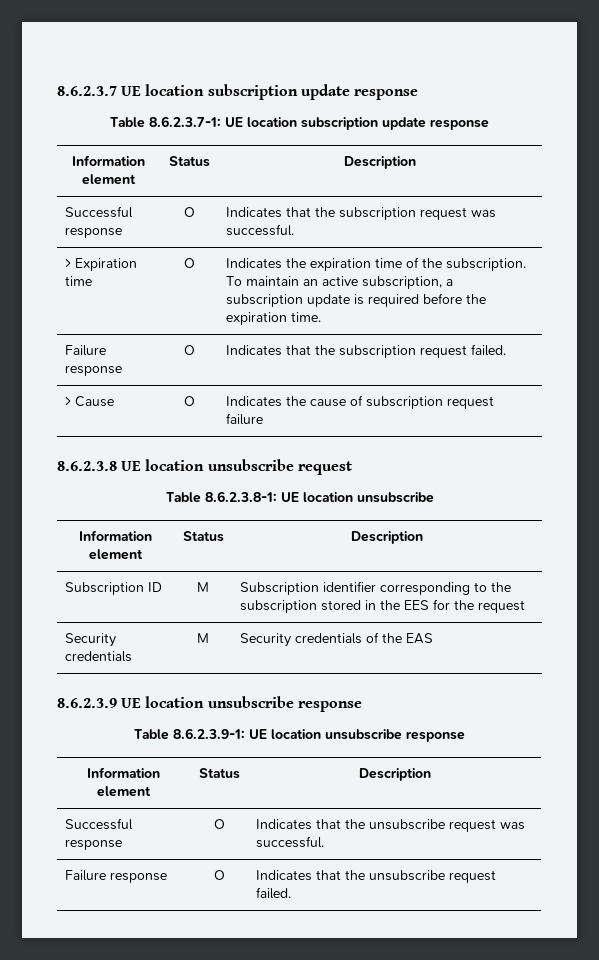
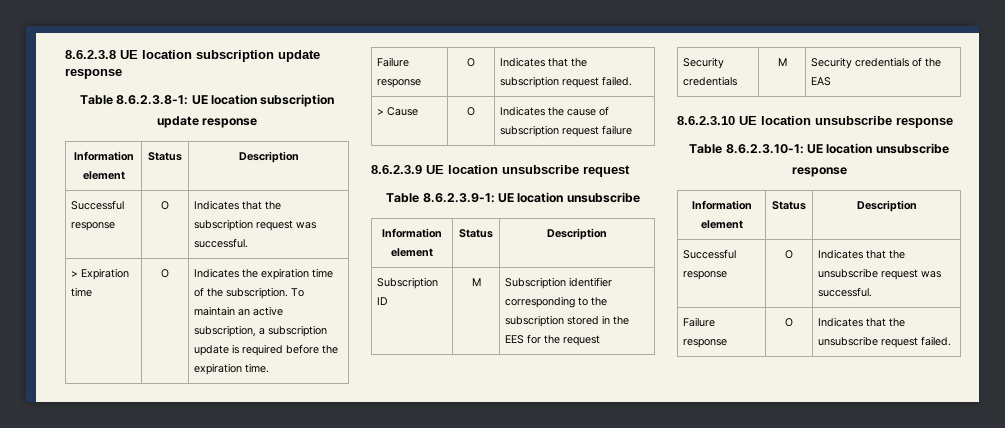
- 8.6.2.3.7 UE location subscription update response
+ 8.6.2.3.8 UE location subscription update response
- Table 8.6.2.3.7-1: UE location subscription update response
+ Table 8.6.2.3.8-1: UE location subscription update response
- 8.6.2.3.8 UE location unsubscribe request
+ 8.6.2.3.9 UE location unsubscribe request
- Table 8.6.2.3.8-1: UE location unsubscribe
+ Table 8.6.2.3.9-1: UE location unsubscribe
- 8.6.2.3.9 UE location unsubscribe response
+ 8.6.2.3.10 UE location unsubscribe response
- Table 8.6.2.3.9-1: UE location unsubscribe response
+ Table 8.6.2.3.10-1: UE location unsubscribe response

